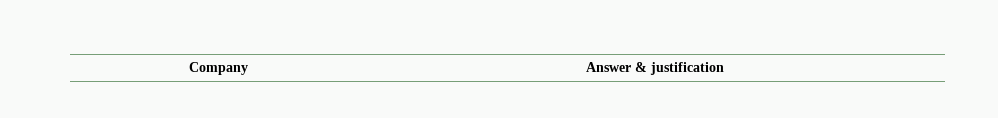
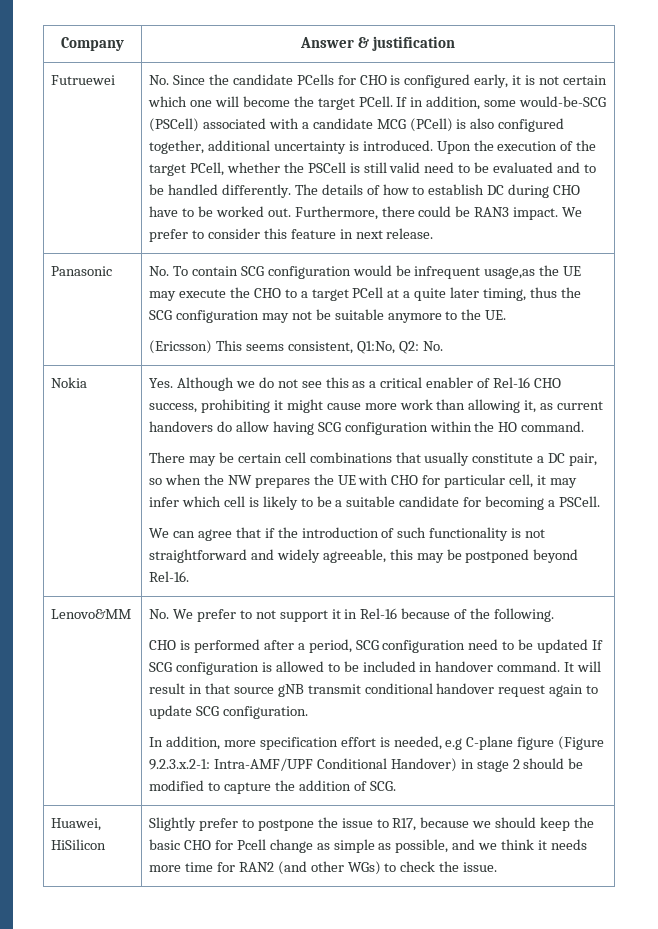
+ Futruewei | No. Since the candidate PCells for CHO is configured early, it is not certain which one will become the target PCell. If in addition, some would-be-SCG (PSCell) associated with a candidate MCG (PCell) is also configured together, additional uncertainty is introduced. Upon the execution of the target PCell, whether the PSCell is still valid need to be evaluated and to be handled differently. The details of how to establish DC during CHO have to be worked out. Furthermore, there could be RAN3 impact. We prefer to consider this feature in next release.
+ Panasonic | No. To contain SCG configuration would be infrequent usage,as the UE may execute the CHO to a target PCell at a quite later timing, thus the SCG configuration may not be suitable anymore to the UE.
+ (Ericsson) This seems consistent, Q1:No, Q2: No.
+ Nokia | Yes. Although we do not see this as a critical enabler of Rel-16 CHO success, prohibiting it might cause more work than allowing it, as current handovers do allow having SCG configuration within the HO command.
+ There may be certain cell combinations that usually constitute a DC pair, so when the NW prepares the UE with CHO for particular cell, it may infer which cell is likely to be a suitable candidate for becoming a PSCell.
+ We can agree that if the introduction of such functionality is not straightforward and widely agreeable, this may be postponed beyond Rel-16.
+ Lenovo&MM | No. We prefer to not support it in Rel-16 because of the following.
+ CHO is performed after a period, SCG configuration need to be updated If SCG configuration is allowed to be included in handover command. It will result in that source gNB transmit conditional handover request again to update SCG configuration.
+ In addition, more specification effort is needed, e.g C-plane figure (Figure 9.2.3.x.2-1: Intra-AMF/UPF Conditional Handover) in stage 2 should be modified to capture the addition of SCG.
+ Huawei, HiSilicon | Slightly prefer to postpone the issue to R17, because we should keep the basic CHO for Pcell change as simple as possible, and we think it needs more time for RAN2 (and other WGs) to check the issue.

